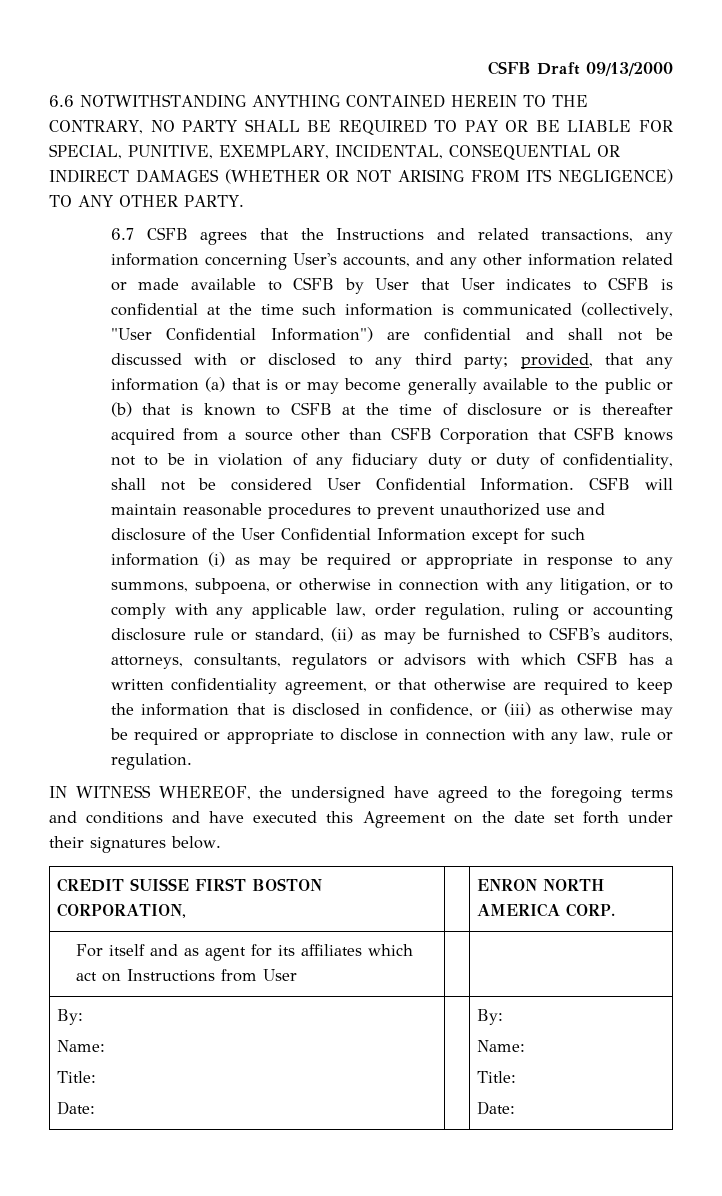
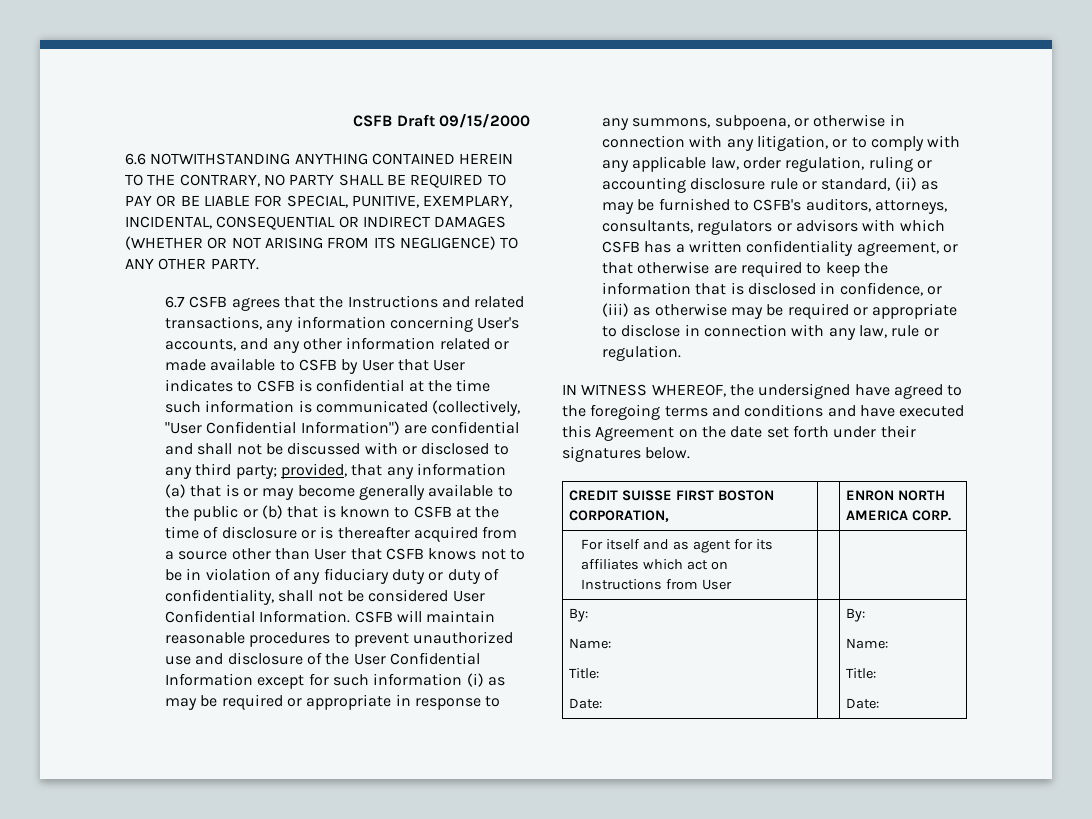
- CSFB Draft 09/13/2000
+ CSFB Draft 09/15/2000
- provided, that any information (a) that is or may become generally available to the public or (b) that is known to CSFB at the time of disclosure or is thereafter acquired from a source other than CSFB Corporation that CSFB knows not to be in violation of any fiduciary duty or duty of confidentiality, shall not be considered User Confidential Information.
+ provided, that any information (a) that is or may become generally available to the public or (b) that is known to CSFB at the time of disclosure or is thereafter acquired from a source other than User that CSFB knows not to be in violation of any fiduciary duty or duty of confidentiality, shall not be considered User Confidential Information.

